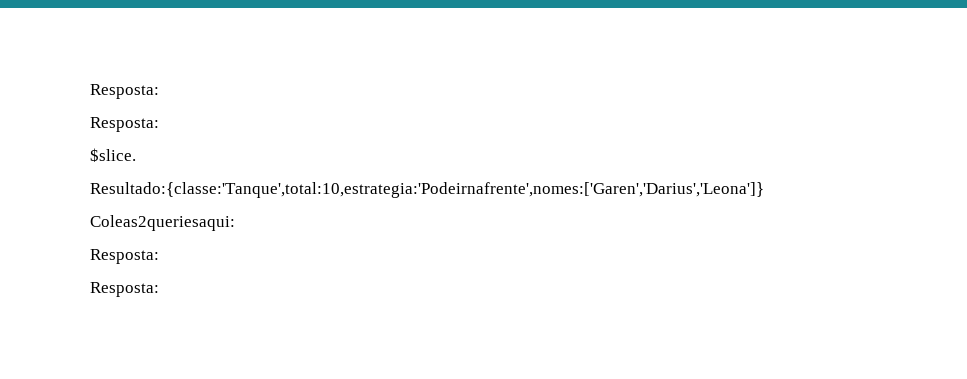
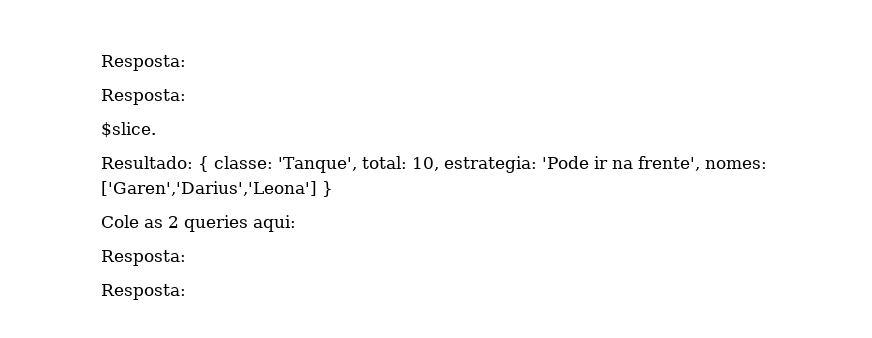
- Resultado:{classe:'Tanque',total:10,estrategia:'Podeirnafrente',nomes:['Garen','Darius','Leona']}
- Coleas2queriesaqui:
+ Resultado: { classe: 'Tanque', total: 10, estrategia: 'Pode ir na frente', nomes: ['Garen','Darius','Leona'] }
+ Cole as 2 queries aqui:

